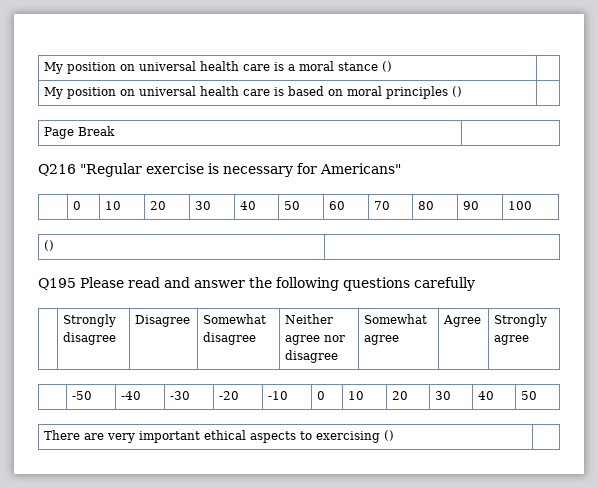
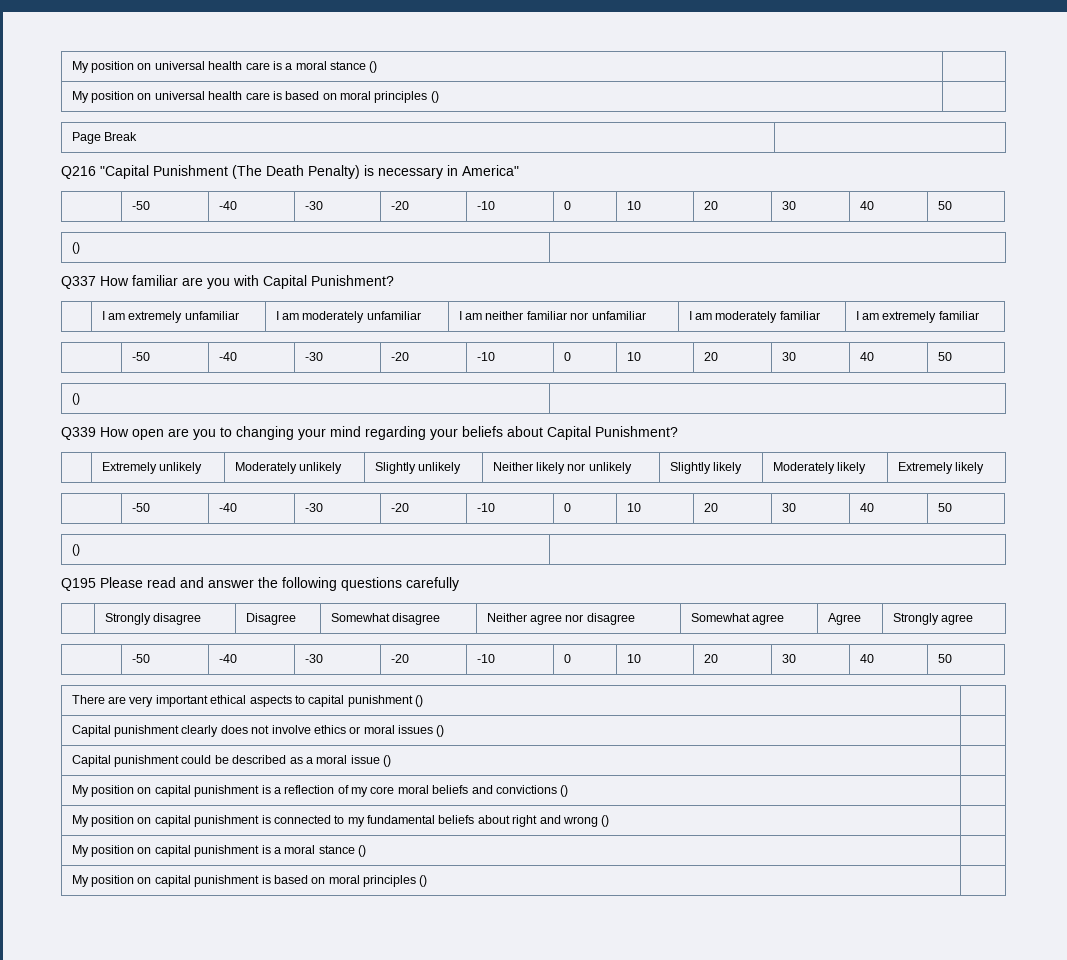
- Q216 "Regular exercise is necessary for Americans"
- | 0 | 10 | 20 | 30 | 40 | 50 | 60 | 70 | 80 | 90 | 100
+ Q216 "Capital Punishment (The Death Penalty) is necessary in America"
+ | -50 | -40 | -30 | -20 | -10 | 0 | 10 | 20 | 30 | 40 | 50
+ () |
+ Q337 How familiar are you with Capital Punishment?
+ | I am extremely unfamiliar | I am moderately unfamiliar | I am neither familiar nor unfamiliar | I am moderately familiar | I am extremely familiar
+ | -50 | -40 | -30 | -20 | -10 | 0 | 10 | 20 | 30 | 40 | 50
+ () |
+ Q339 How open are you to changing your mind regarding your beliefs about Capital Punishment?
+ | Extremely unlikely | Moderately unlikely | Slightly unlikely | Neither likely nor unlikely | Slightly likely | Moderately likely | Extremely likely
+ | -50 | -40 | -30 | -20 | -10 | 0 | 10 | 20 | 30 | 40 | 50
- There are very important ethical aspects to exercising () |
+ There are very important ethical aspects to capital punishment () |
+ Capital punishment clearly does not involve ethics or moral issues () |
+ Capital punishment could be described as a moral issue () |
+ My position on capital punishment is a reflection of my core moral beliefs and convictions () |
+ My position on capital punishment is connected to my fundamental beliefs about right and wrong () |
+ My position on capital punishment is a moral stance () |
+ My position on capital punishment is based on moral principles () |

